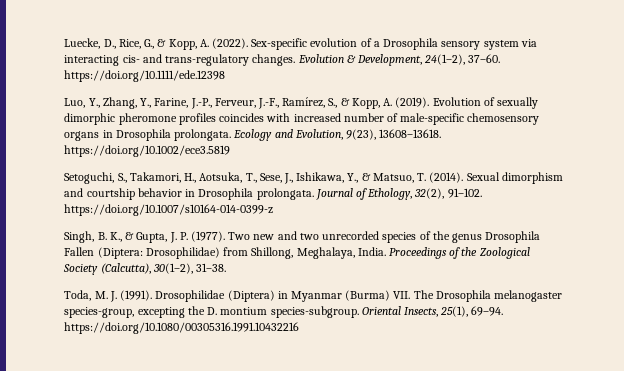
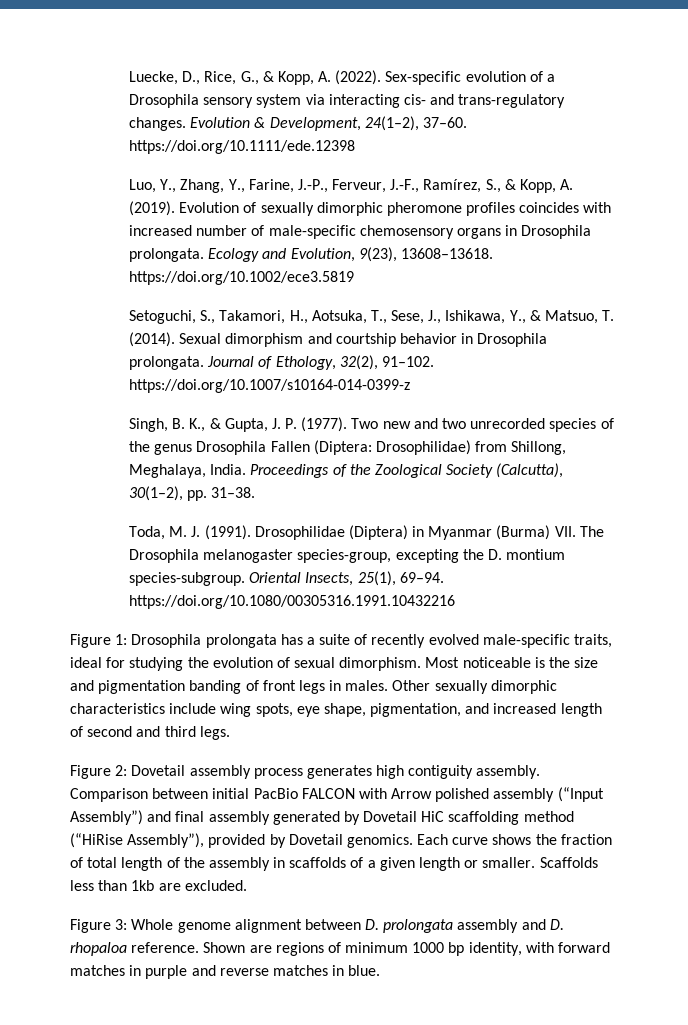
- Proceedings of the Zoological Society (Calcutta), 30(1–2), 31–38.
+ Proceedings of the Zoological Society (Calcutta), 30(1–2), pp. 31–38.
+ Figure 1: Drosophila prolongata has a suite of recently evolved male-specific traits, ideal for studying the evolution of sexual dimorphism. Most noticeable is the size and pigmentation banding of front legs in males. Other sexually dimorphic characteristics include wing spots, eye shape, pigmentation, and increased length of second and third legs.
+ Figure 2: Dovetail assembly process generates high contiguity assembly. Comparison between initial PacBio FALCON with Arrow polished assembly (“Input Assembly”) and final assembly generated by Dovetail HiC scaffolding method (“HiRise Assembly”), provided by Dovetail genomics. Each curve shows the fraction of total length of the assembly in scaffolds of a given length or smaller. Scaffolds less than 1kb are excluded.
+ Figure 3: Whole genome alignment between D. prolongata assembly and D. rhopaloa reference. Shown are regions of minimum 1000 bp identity, with forward matches in purple and reverse matches in blue.

